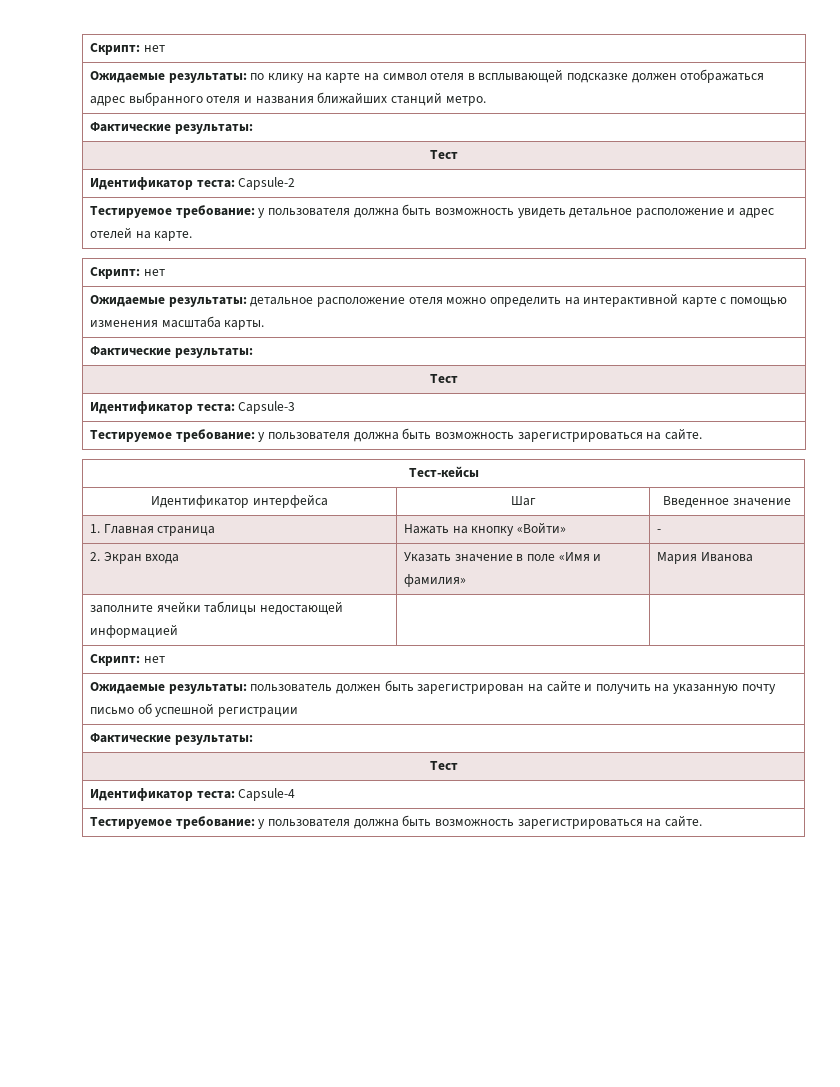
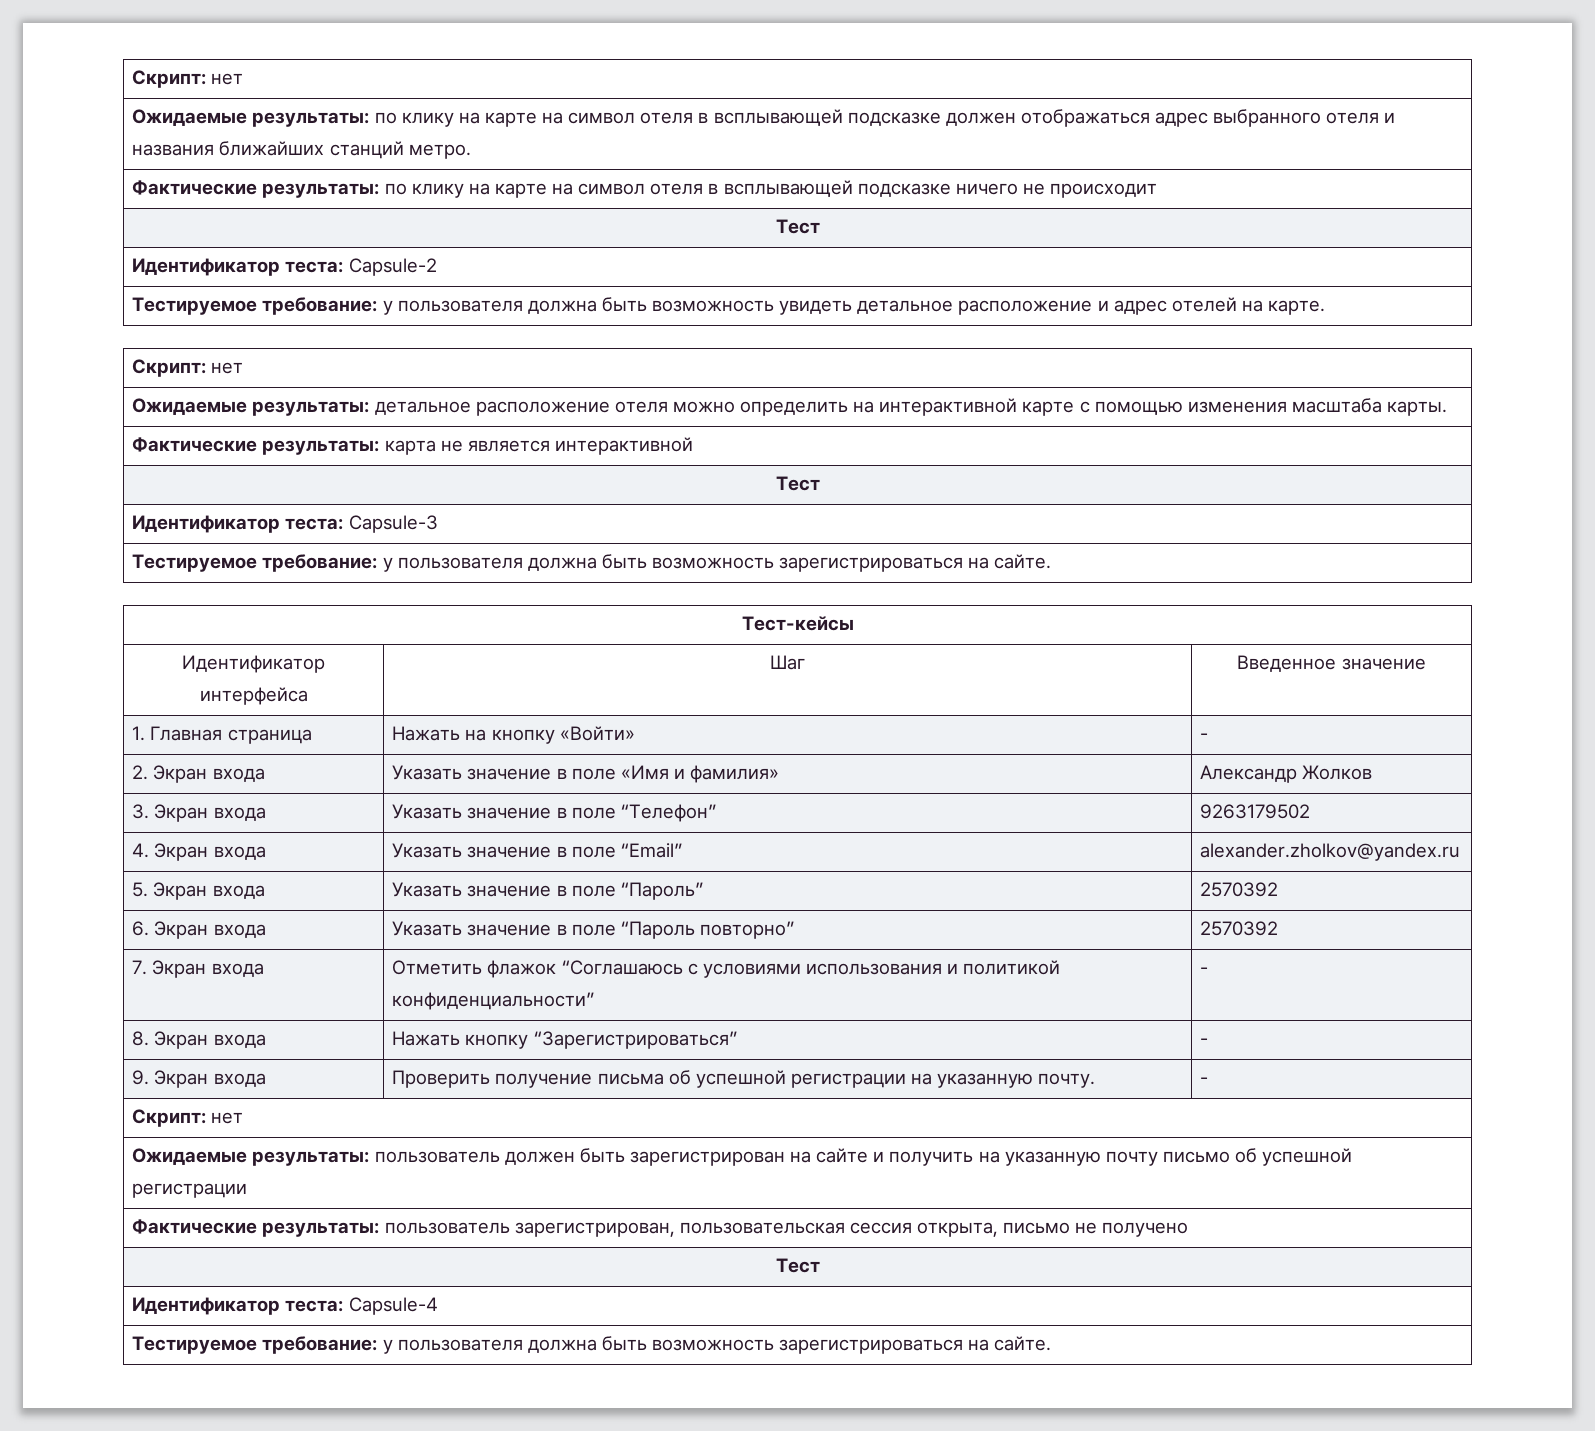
  Ожидаемые результаты: по клику на карте на символ отеля в всплывающей подсказке должен отображаться адрес выбранного отеля и названия ближайших станций метро.
- Фактические результаты:
+ Фактические результаты: по клику на карте на символ отеля в всплывающей подсказке ничего не происходит
  Ожидаемые результаты: детальное расположение отеля можно определить на интерактивной карте с помощью изменения масштаба карты.
- Фактические результаты:
+ Фактические результаты: карта не является интерактивной
- 2. Экран входа | Указать значение в поле «Имя и фамилия» | Мария Иванова
- заполните ячейки таблицы недостающей информацией | |
+ 2. Экран входа | Указать значение в поле «Имя и фамилия» | Александр Жолков
+ 3. Экран входа | Указать значение в поле “Телефон” | 9263179502
+ 4. Экран входа | Указать значение в поле “Email” | alexander.zholkov@yandex.ru
+ 5. Экран входа | Указать значение в поле “Пароль” | 2570392
+ 6. Экран входа | Указать значение в поле “Пароль повторно” | 2570392
+ 7. Экран входа | Отметить флажок “Соглашаюсь с условиями использования и политикой конфиденциальности” | -
+ 8. Экран входа | Нажать кнопку “Зарегистрироваться” | -
+ 9. Экран входа | Проверить получение письма об успешной регистрации на указанную почту. | -
  Ожидаемые результаты: пользователь должен быть зарегистрирован на сайте и получить на указанную почту письмо об успешной регистрации
- Фактические результаты:
+ Фактические результаты: пользователь зарегистрирован, пользовательская сессия открыта, письмо не получено

